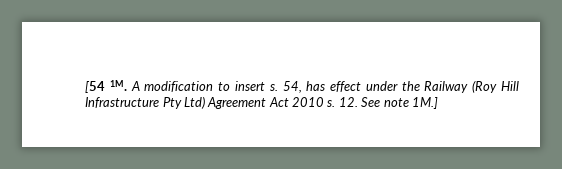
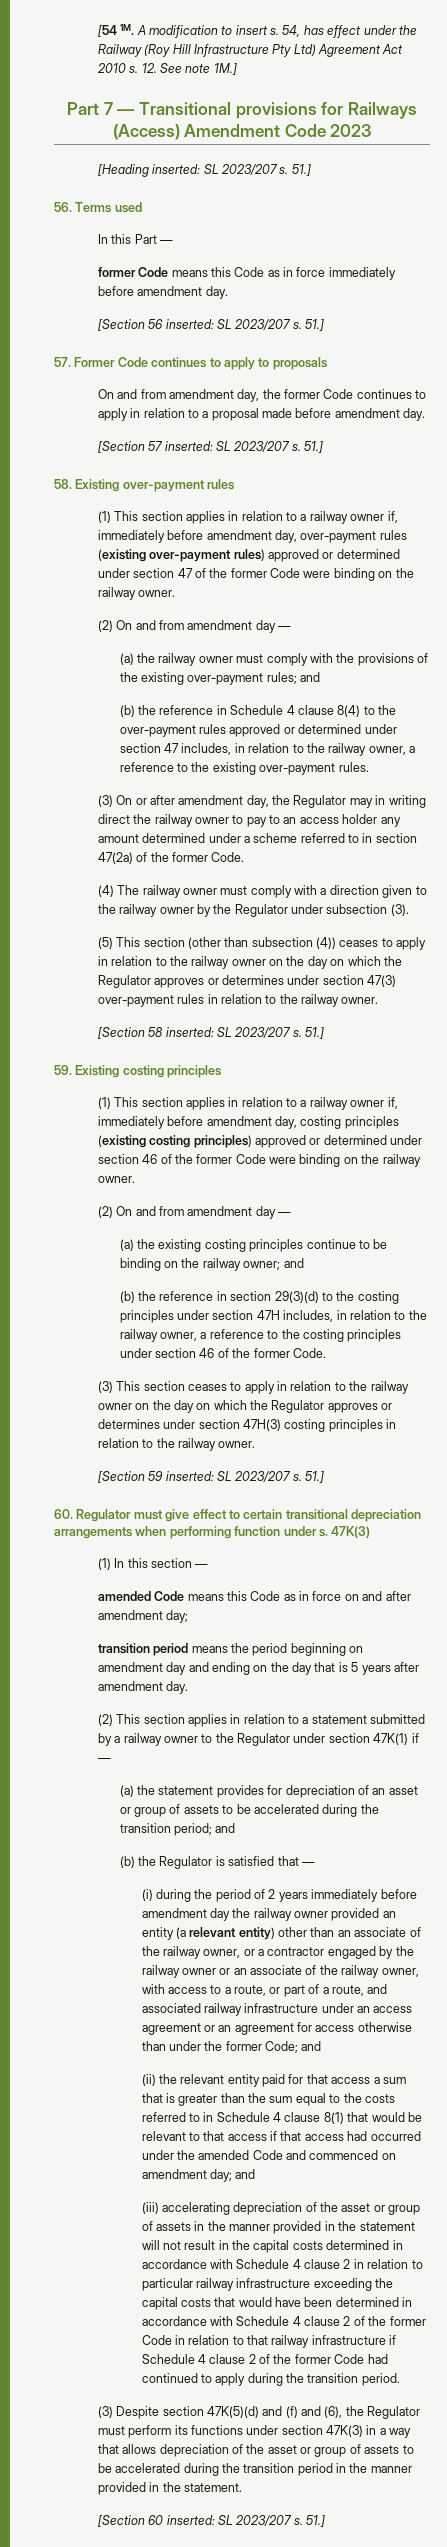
+ Part 7 — Transitional provisions for Railways (Access) Amendment Code 2023
+ [Heading inserted: SL 2023/207 s. 51.]
+ 56. Terms used
+ In this Part —
+ former Code means this Code as in force immediately before amendment day.
+ [Section 56 inserted: SL 2023/207 s. 51.]
+ 57. Former Code continues to apply to proposals
+ On and from amendment day, the former Code continues to apply in relation to a proposal made before amendment day.
+ [Section 57 inserted: SL 2023/207 s. 51.]
+ 58. Existing over-payment rules
+ (1) This section applies in relation to a railway owner if, immediately before amendment day, over-payment rules (existing over-payment rules) approved or determined under section 47 of the former Code were binding on the railway owner.
+ (2) On and from amendment day —
+ (a) the railway owner must comply with the provisions of the existing over-payment rules; and
+ (b) the reference in Schedule 4 clause 8(4) to the over-payment rules approved or determined under section 47 includes, in relation to the railway owner, a reference to the existing over-payment rules.
+ (3) On or after amendment day, the Regulator may in writing direct the railway owner to pay to an access holder any amount determined under a scheme referred to in section 47(2a) of the former Code.
+ (4) The railway owner must comply with a direction given to the railway owner by the Regulator under subsection (3).
+ (5) This section (other than subsection (4)) ceases to apply in relation to the railway owner on the day on which the Regulator approves or determines under section 47(3) over-payment rules in relation to the railway owner.
+ [Section 58 inserted: SL 2023/207 s. 51.]
+ 59. Existing costing principles
+ (1) This section applies in relation to a railway owner if, immediately before amendment day, costing principles (existing costing principles) approved or determined under section 46 of the former Code were binding on the railway owner.
+ (2) On and from amendment day —
+ (a) the existing costing principles continue to be binding on the railway owner; and
+ (b) the reference in section 29(3)(d) to the costing principles under section 47H includes, in relation to the railway owner, a reference to the costing principles under section 46 of the former Code.
+ (3) This section ceases to apply in relation to the railway owner on the day on which the Regulator approves or determines under section 47H(3) costing principles in relation to the railway owner.
+ [Section 59 inserted: SL 2023/207 s. 51.]
+ 60. Regulator must give effect to certain transitional depreciation arrangements when performing function under s. 47K(3)
+ (1) In this section —
+ amended Code means this Code as in force on and after amendment day;
+ transition period means the period beginning on amendment day and ending on the day that is 5 years after amendment day.
+ (2) This section applies in relation to a statement submitted by a railway owner to the Regulator under section 47K(1) if —
+ (a) the statement provides for depreciation of an asset or group of assets to be accelerated during the transition period; and
+ (b) the Regulator is satisfied that —
+ (i) during the period of 2 years immediately before amendment day the railway owner provided an entity (a relevant entity) other than an associate of the railway owner, or a contractor engaged by the railway owner or an associate of the railway owner, with access to a route, or part of a route, and associated railway infrastructure under an access agreement or an agreement for access otherwise than under the former Code; and
+ (ii) the relevant entity paid for that access a sum that is greater than the sum equal to the costs referred to in Schedule 4 clause 8(1) that would be relevant to that access if that access had occurred under the amended Code and commenced on amendment day; and
+ (iii) accelerating depreciation of the asset or group of assets in the manner provided in the statement will not result in the capital costs determined in accordance with Schedule 4 clause 2 in relation to particular railway infrastructure exceeding the capital costs that would have been determined in accordance with Schedule 4 clause 2 of the former Code in relation to that railway infrastructure if Schedule 4 clause 2 of the former Code had continued to apply during the transition period.
+ (3) Despite section 47K(5)(d) and (f) and (6), the Regulator must perform its functions under section 47K(3) in a way that allows depreciation of the asset or group of assets to be accelerated during the transition period in the manner provided in the statement.
+ [Section 60 inserted: SL 2023/207 s. 51.]

